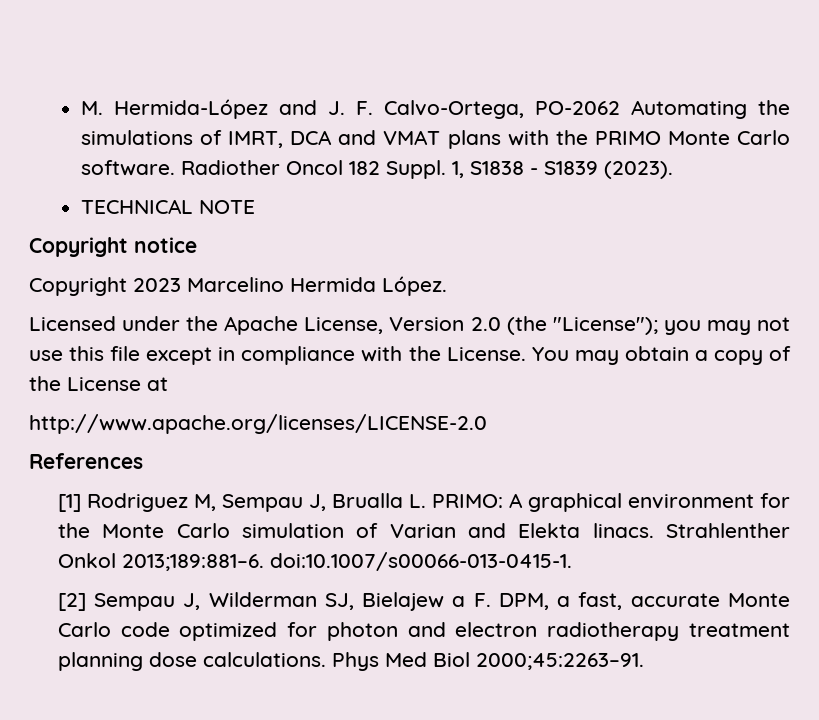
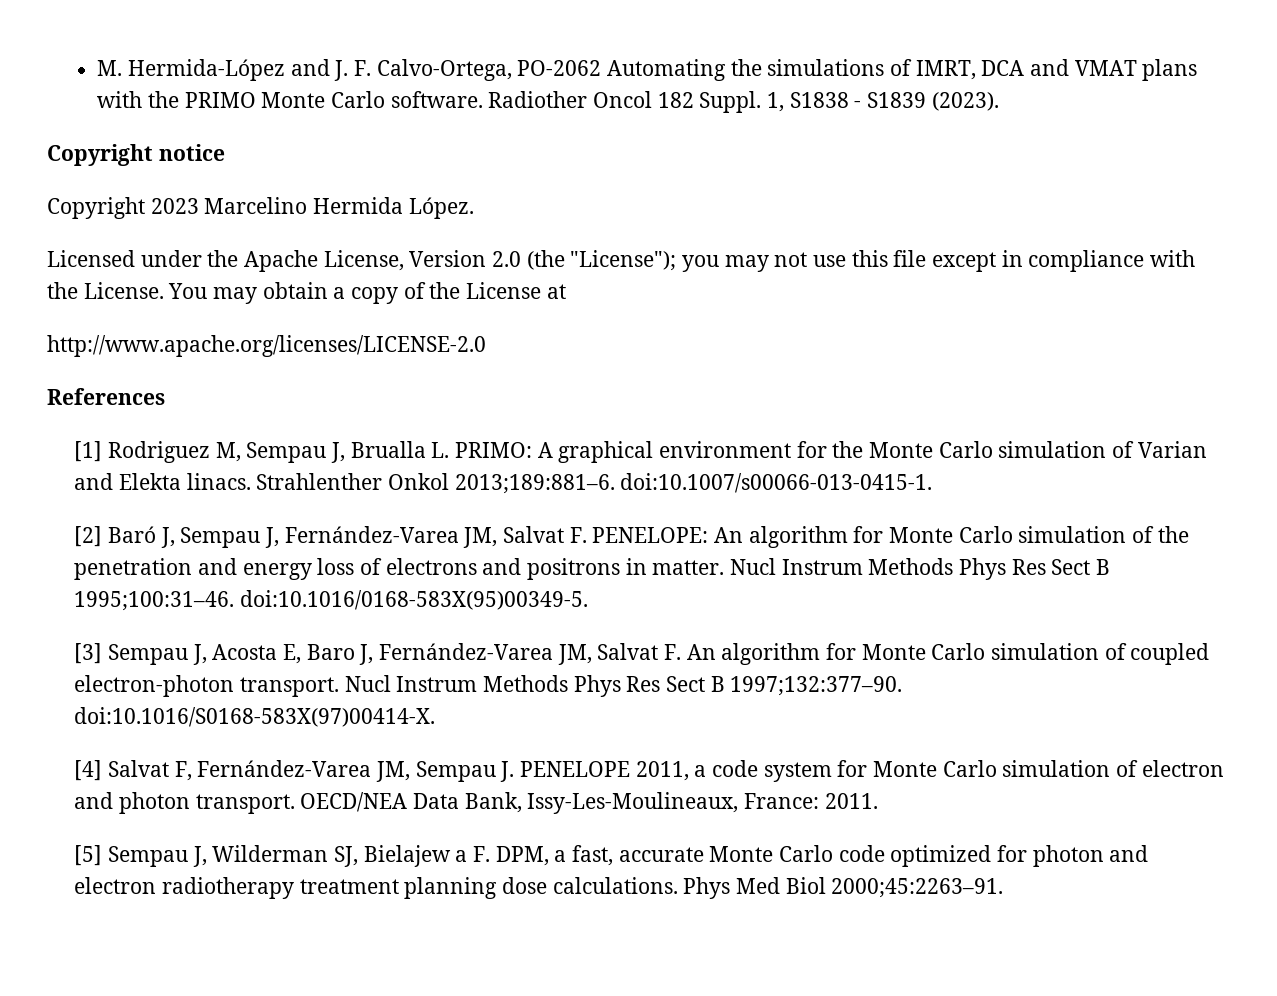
- TECHNICAL NOTE
- [2] Sempau J, Wilderman SJ, Bielajew a F. DPM, a fast, accurate Monte Carlo code optimized for photon and electron radiotherapy treatment planning dose calculations.
+ [2] Baró J, Sempau J, Fernández-Varea JM, Salvat F. PENELOPE: An algorithm for Monte Carlo simulation of the penetration and energy loss of electrons and positrons in matter. Nucl Instrum Methods Phys Res Sect B 1995;100:31–46. doi:10.1016/0168-583X(95)00349-5.
+ [3] Sempau J, Acosta E, Baro J, Fernández-Varea JM, Salvat F. An algorithm for Monte Carlo simulation of coupled electron-photon transport. Nucl Instrum Methods Phys Res Sect B 1997;132:377–90. doi:10.1016/S0168-583X(97)00414-X.
+ [4] Salvat F, Fernández-Varea JM, Sempau J. PENELOPE 2011, a code system for Monte Carlo simulation of electron and photon transport. OECD/NEA Data Bank, Issy-Les-Moulineaux, France: 2011.
+ [5] Sempau J, Wilderman SJ, Bielajew a F. DPM, a fast, accurate Monte Carlo code optimized for photon and electron radiotherapy treatment planning dose calculations.

